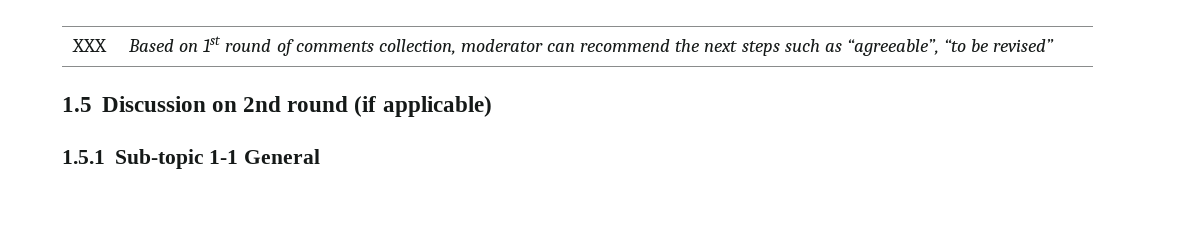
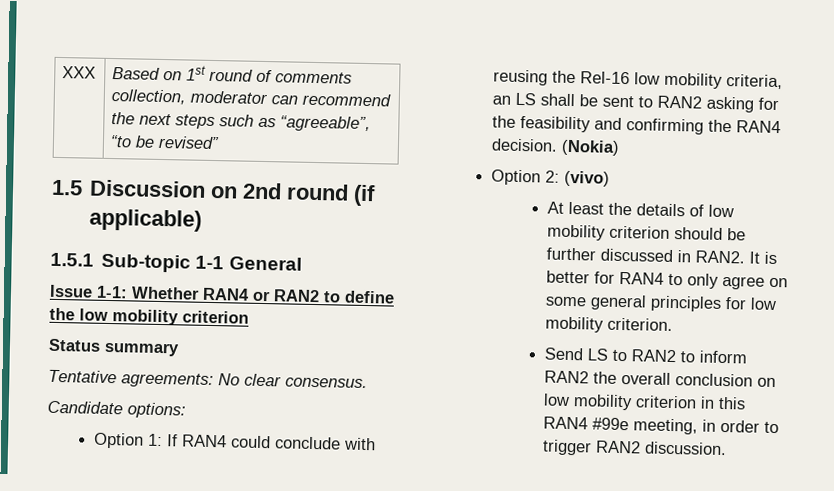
+ Issue 1-1: Whether RAN4 or RAN2 to define the low mobility criterion
+ Status summary
+ Tentative agreements: No clear consensus.
+ Candidate options:
+ Option 1: If RAN4 could conclude with reusing the Rel-16 low mobility criteria, an LS shall be sent to RAN2 asking for the feasibility and confirming the RAN4 decision. (Nokia)
+ Option 2: (vivo)
+ At least the details of low mobility criterion should be further discussed in RAN2. It is better for RAN4 to only agree on some general principles for low mobility criterion.
+ Send LS to RAN2 to inform RAN2 the overall conclusion on low mobility criterion in this RAN4 #99e meeting, in order to trigger RAN2 discussion.

